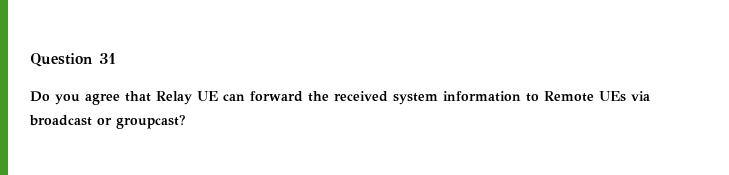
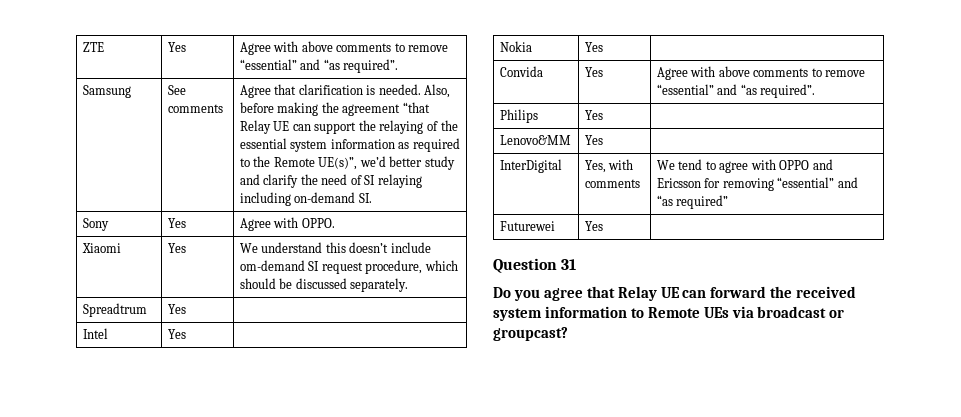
+ ZTE | Yes | Agree with above comments to remove “essential” and “as required”.
+ Samsung | See comments | Agree that clarification is needed. Also, before making the agreement “that Relay UE can support the relaying of the essential system information as required to the Remote UE(s)”, we’d better study and clarify the need of SI relaying including on-demand SI.
+ Sony | Yes | Agree with OPPO.
+ Xiaomi | Yes | We understand this doesn’t include om-demand SI request procedure, which should be discussed separately.
+ Spreadtrum | Yes |
+ Intel | Yes |
+ Nokia | Yes |
+ Convida | Yes | Agree with above comments to remove “essential” and “as required”.
+ Philips | Yes |
+ Lenovo&MM | Yes |
+ InterDigital | Yes, with comments | We tend to agree with OPPO and Ericsson for removing “essential” and “as required”
+ Futurewei | Yes |

